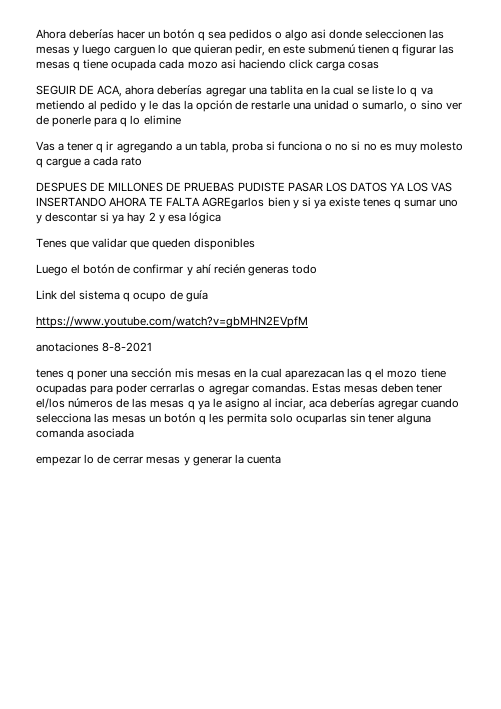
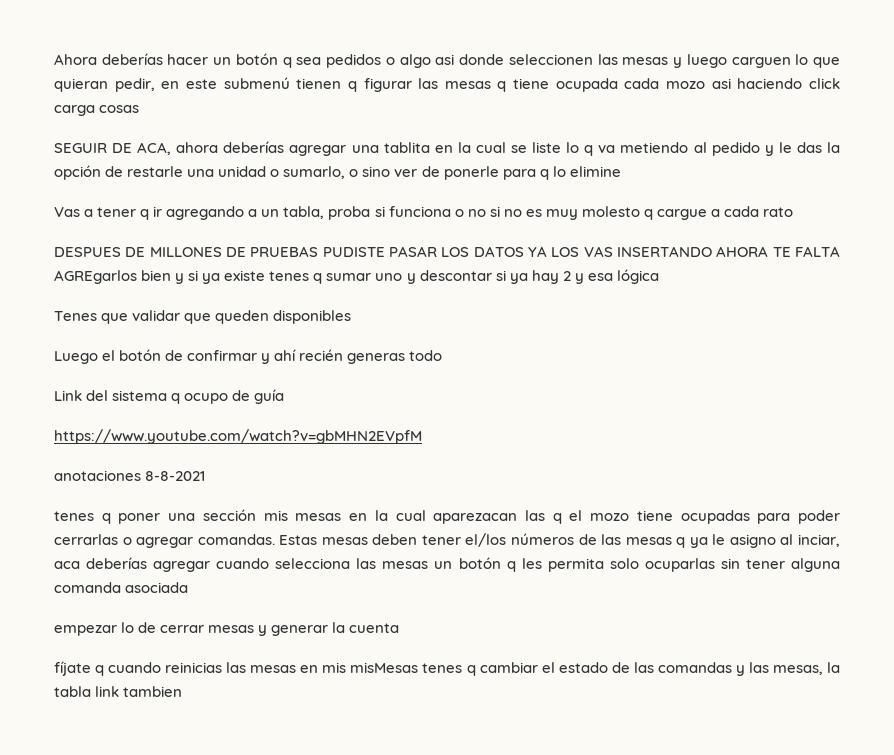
+ fíjate q cuando reinicias las mesas en mis misMesas tenes q cambiar el estado de las comandas y las mesas, la tabla link tambien

